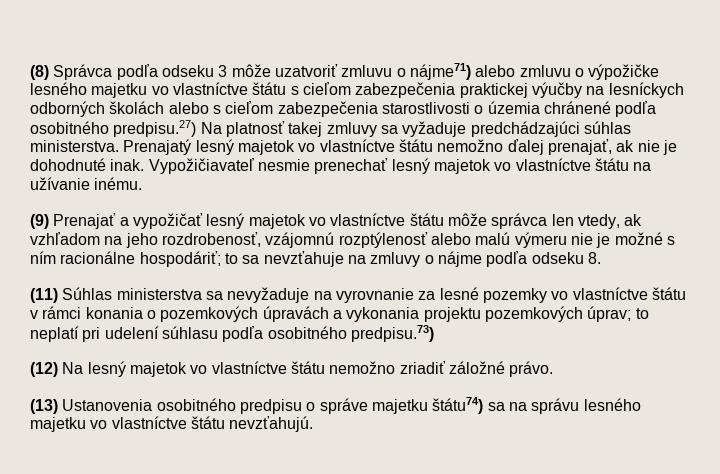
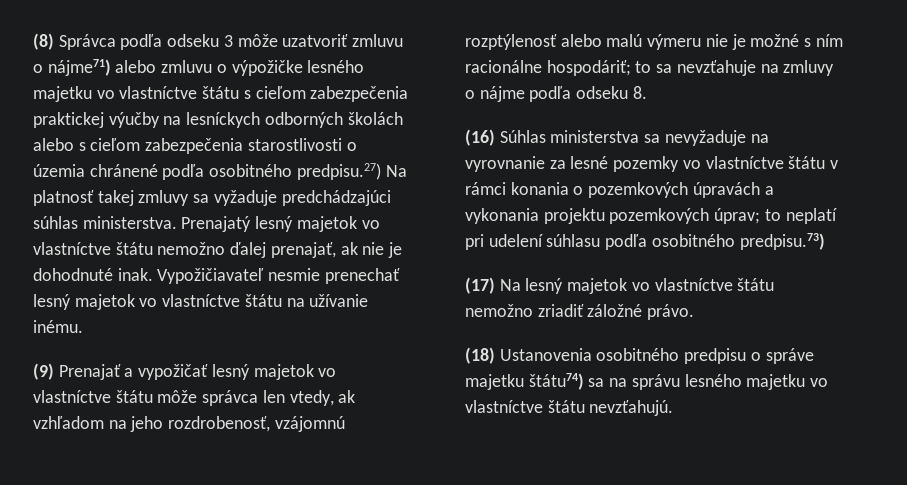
- (11) Súhlas ministerstva sa nevyžaduje na vyrovnanie za lesné pozemky vo vlastníctve štátu v rámci konania o pozemkových úpravách a vykonania projektu pozemkových úprav; to neplatí pri udelení súhlasu podľa osobitného predpisu.73)
+ (16) Súhlas ministerstva sa nevyžaduje na vyrovnanie za lesné pozemky vo vlastníctve štátu v rámci konania o pozemkových úpravách a vykonania projektu pozemkových úprav; to neplatí pri udelení súhlasu podľa osobitného predpisu.73)
- (12) Na lesný majetok vo vlastníctve štátu nemožno zriadiť záložné právo.
+ (17) Na lesný majetok vo vlastníctve štátu nemožno zriadiť záložné právo.
- (13) Ustanovenia osobitného predpisu o správe majetku štátu74) sa na správu lesného majetku vo vlastníctve štátu nevzťahujú.
+ (18) Ustanovenia osobitného predpisu o správe majetku štátu74) sa na správu lesného majetku vo vlastníctve štátu nevzťahujú.

